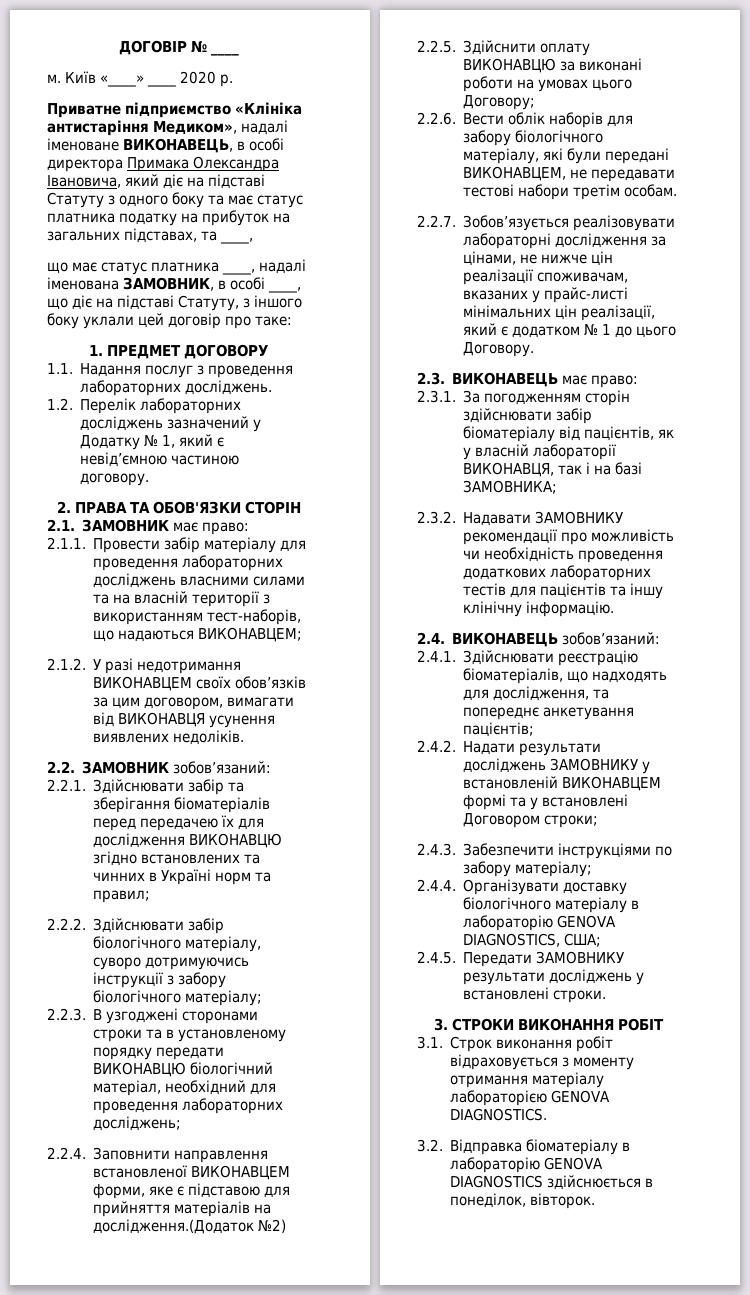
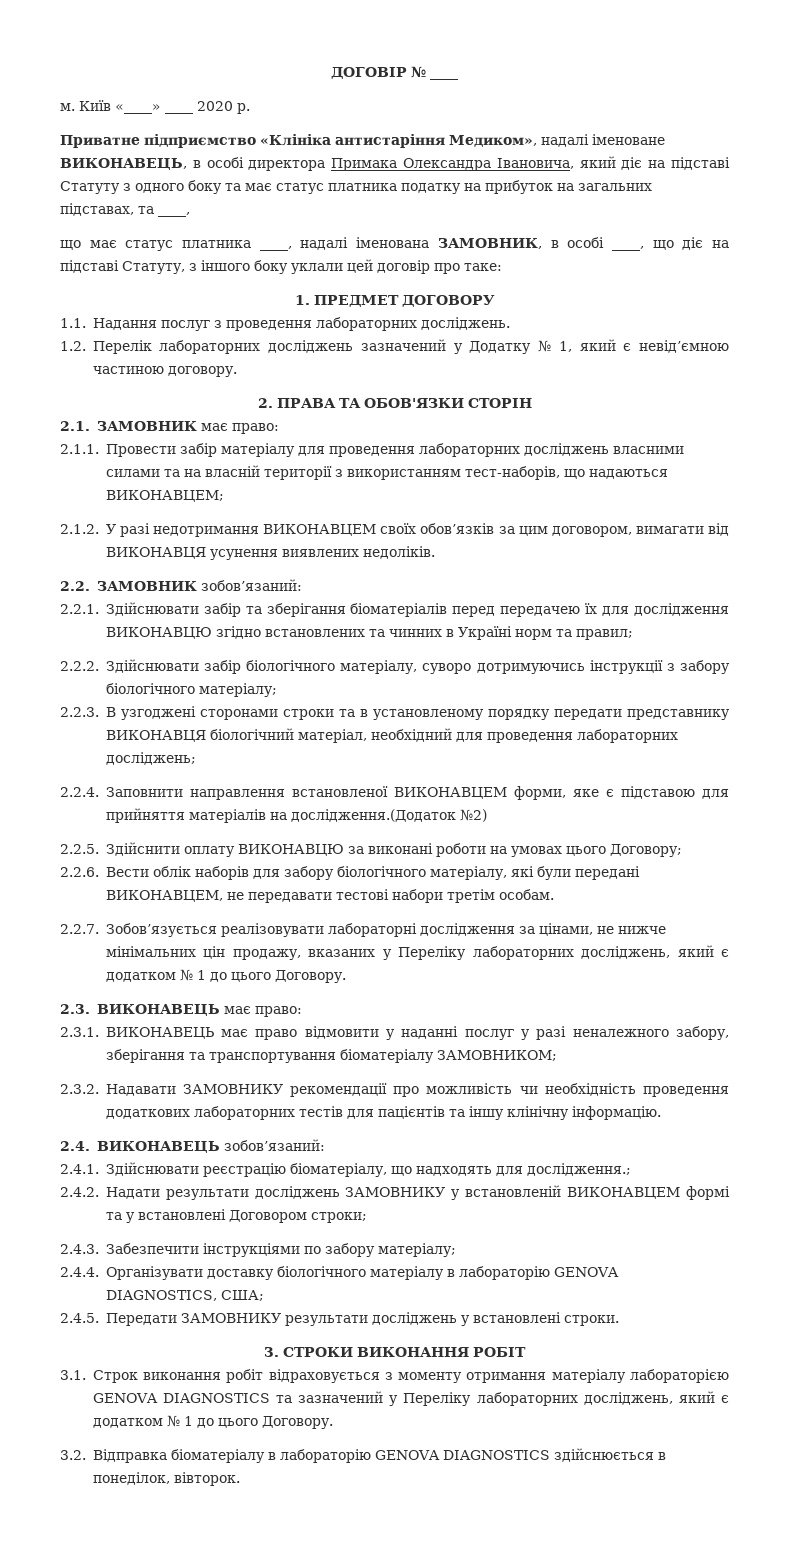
- 2.2.3. В узгоджені сторонами строки та в установленому порядку передати ВИКОНАВЦЮ біологічний матеріал, необхідний для проведення лабораторних досліджень;
+ 2.2.3. В узгоджені сторонами строки та в установленому порядку передати представнику ВИКОНАВЦЯ біологічний матеріал, необхідний для проведення лабораторних досліджень;
- 2.2.7. Зобов’язується реалізовувати лабораторні дослідження за цінами, не нижче цін реалізації споживачам, вказаних у прайс-листі мінімальних цін реалізації, який є додатком № 1 до цього Договору.
+ 2.2.7. Зобов’язується реалізовувати лабораторні дослідження за цінами, не нижче мінімальних цін продажу, вказаних у Переліку лабораторних досліджень, який є додатком № 1 до цього Договору.
- 2.3.1. За погодженням сторін здійснювати забір біоматеріалу від пацієнтів, як у власній лабораторії ВИКОНАВЦЯ, так і на базі ЗАМОВНИКА;
+ 2.3.1. ВИКОНАВЕЦЬ має право відмовити у наданні послуг у разі неналежного забору, зберігання та транспортування біоматеріалу ЗАМОВНИКОМ;
- 2.4.1. Здійснювати реєстрацію біоматеріалів, що надходять для дослідження, та попереднє анкетування пацієнтів;
+ 2.4.1. Здійснювати реєстрацію біоматеріалу, що надходять для дослідження.;
- 3.1. Строк виконання робіт відраховується з моменту отримання матеріалу лабораторією GENOVA DIAGNOSTICS.
+ 3.1. Строк виконання робіт відраховується з моменту отримання матеріалу лабораторією GENOVA DIAGNOSTICS та зазначений у Переліку лабораторних досліджень, який є додатком № 1 до цього Договору.

